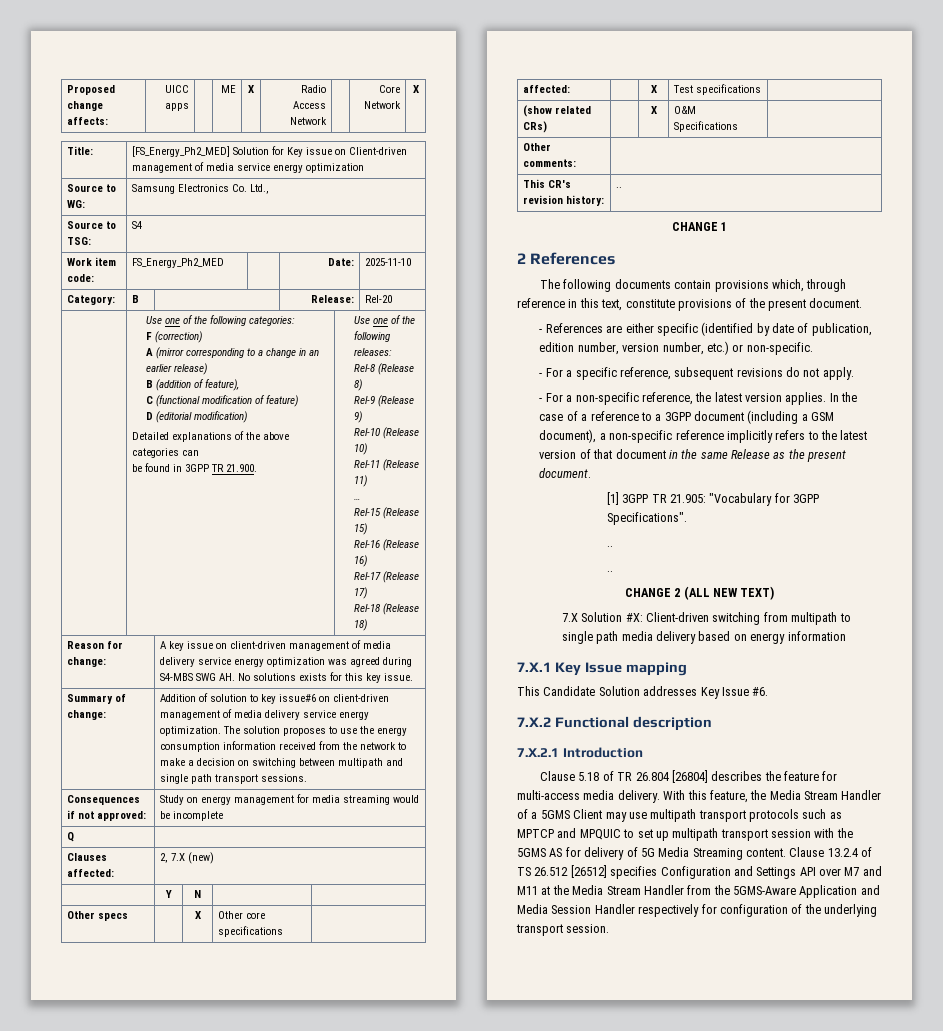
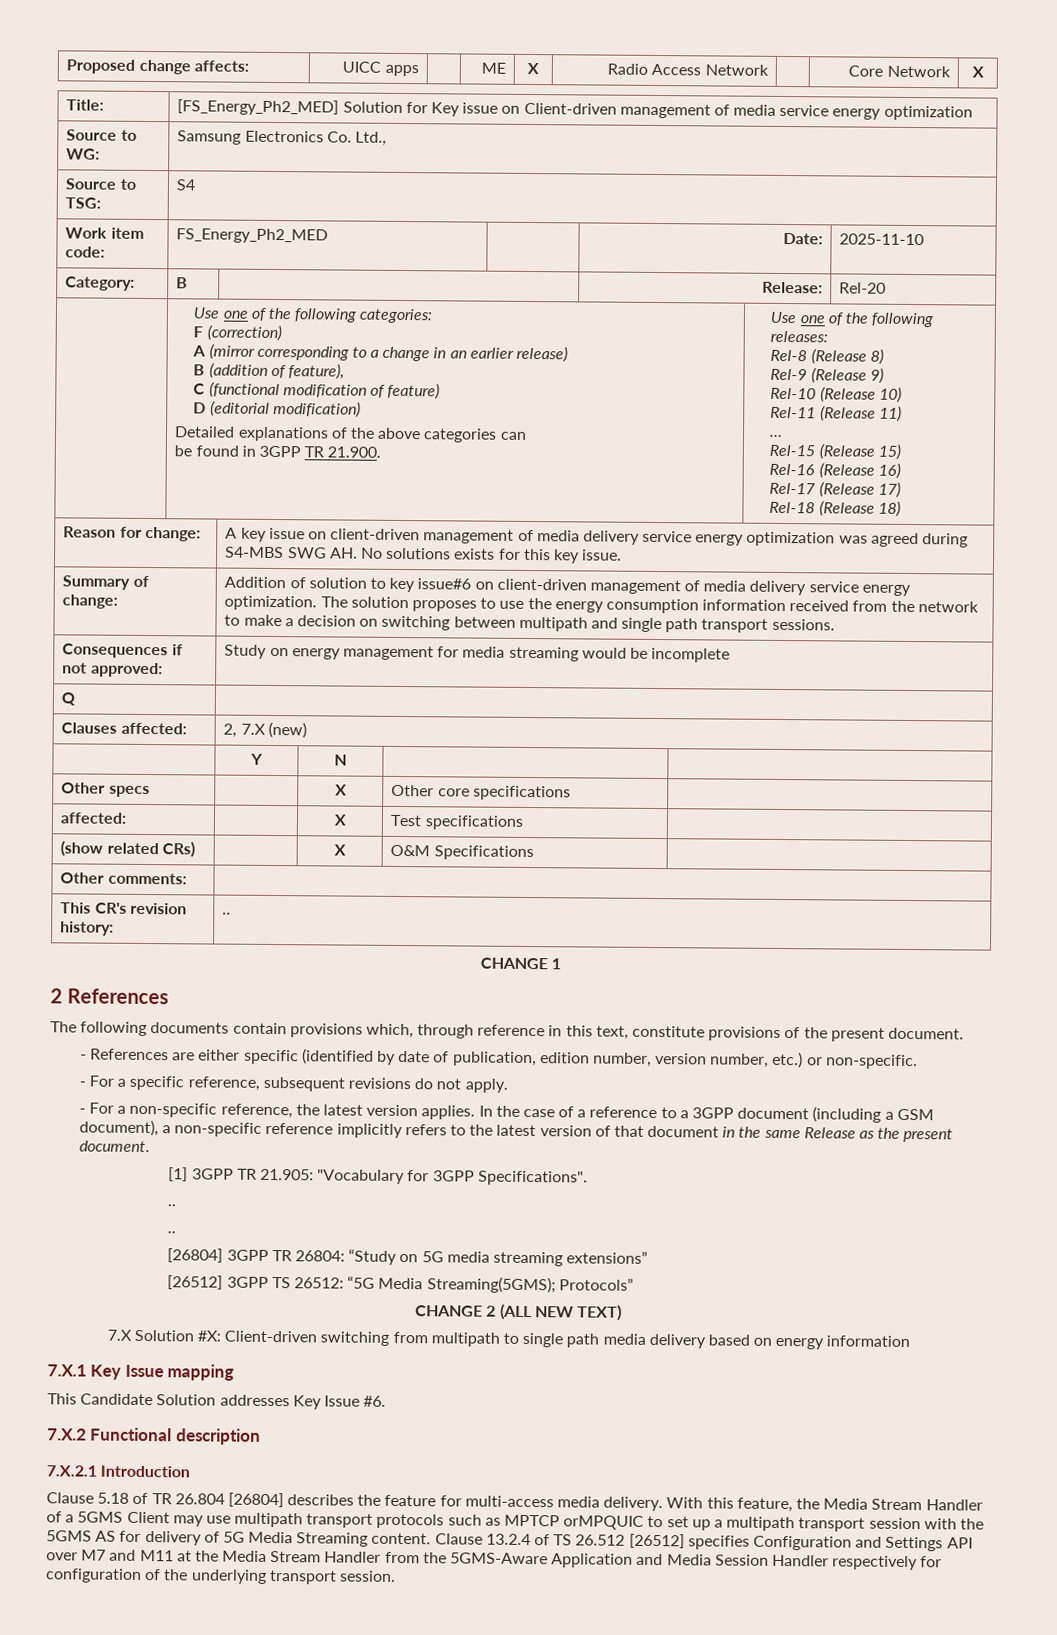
+ [26804] 3GPP TR 26804: “Study on 5G media streaming extensions”
+ [26512] 3GPP TS 26512: “5G Media Streaming(5GMS); Protocols”
- With this feature, the Media Stream Handler of a 5GMS Client may use multipath transport protocols such as MPTCP and MPQUIC to set up multipath transport session with the 5GMS AS for delivery of 5G Media Streaming content.
+ With this feature, the Media Stream Handler of a 5GMS Client may use multipath transport protocols such as MPTCP orMPQUIC to set up a multipath transport session with the 5GMS AS for delivery of 5G Media Streaming content.

